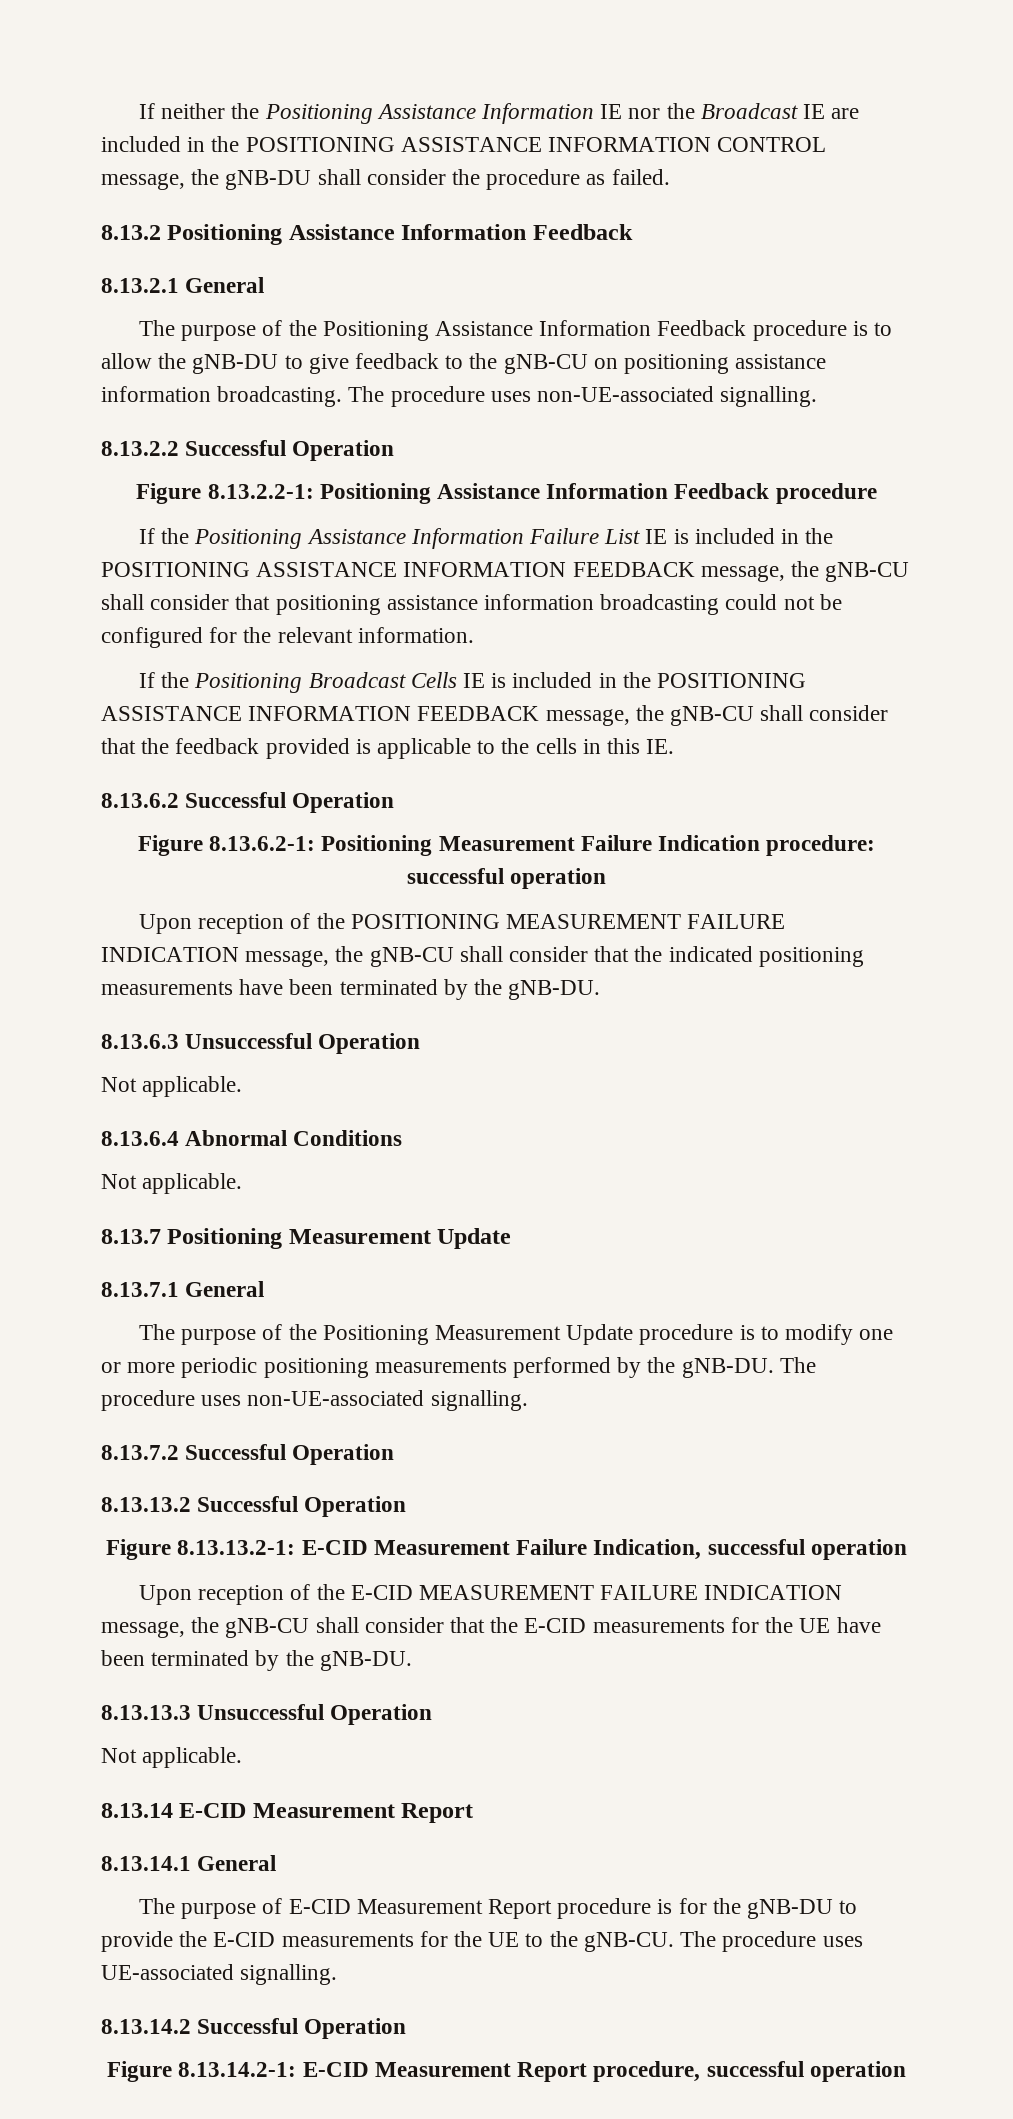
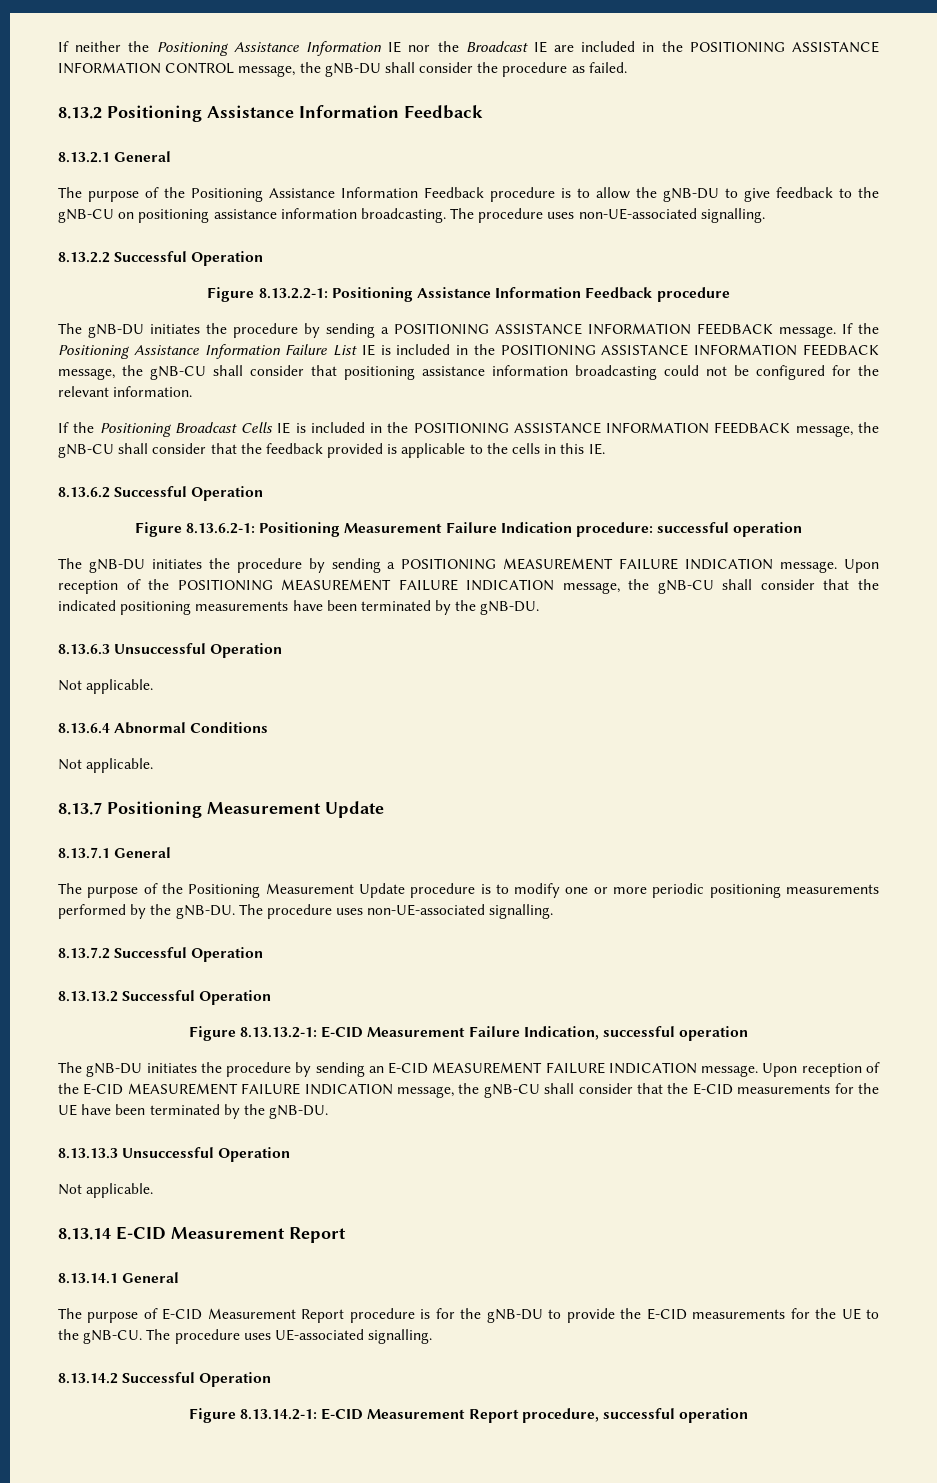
+ The gNB-DU initiates the procedure by sending a POSITIONING ASSISTANCE INFORMATION FEEDBACK message.
+ The gNB-DU initiates the procedure by sending a POSITIONING MEASUREMENT FAILURE INDICATION message.
+ The gNB-DU initiates the procedure by sending an E-CID MEASUREMENT FAILURE INDICATION message.

